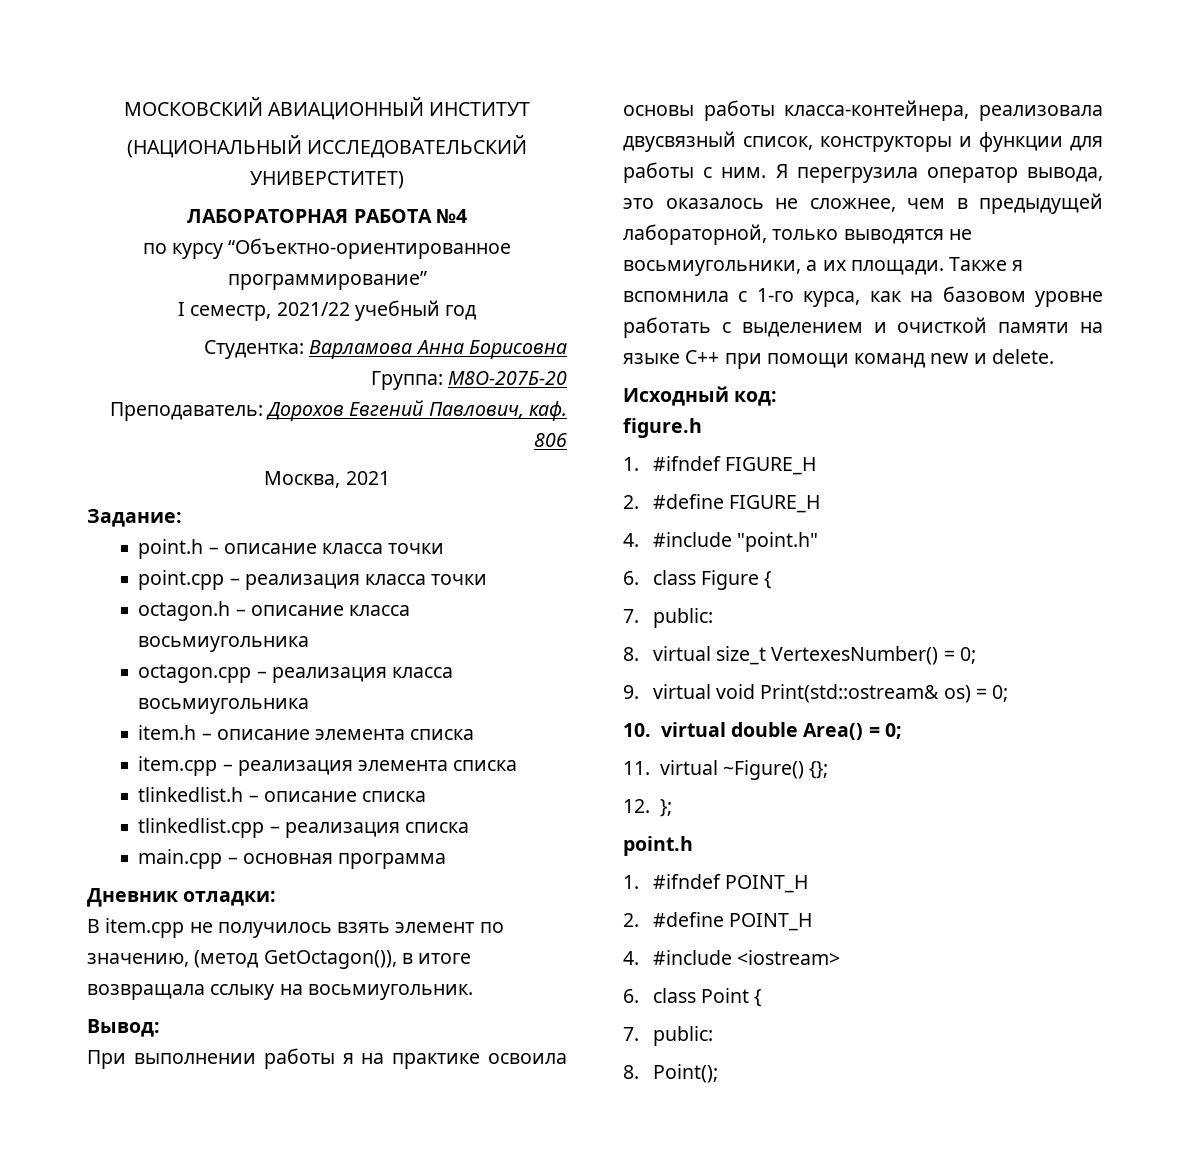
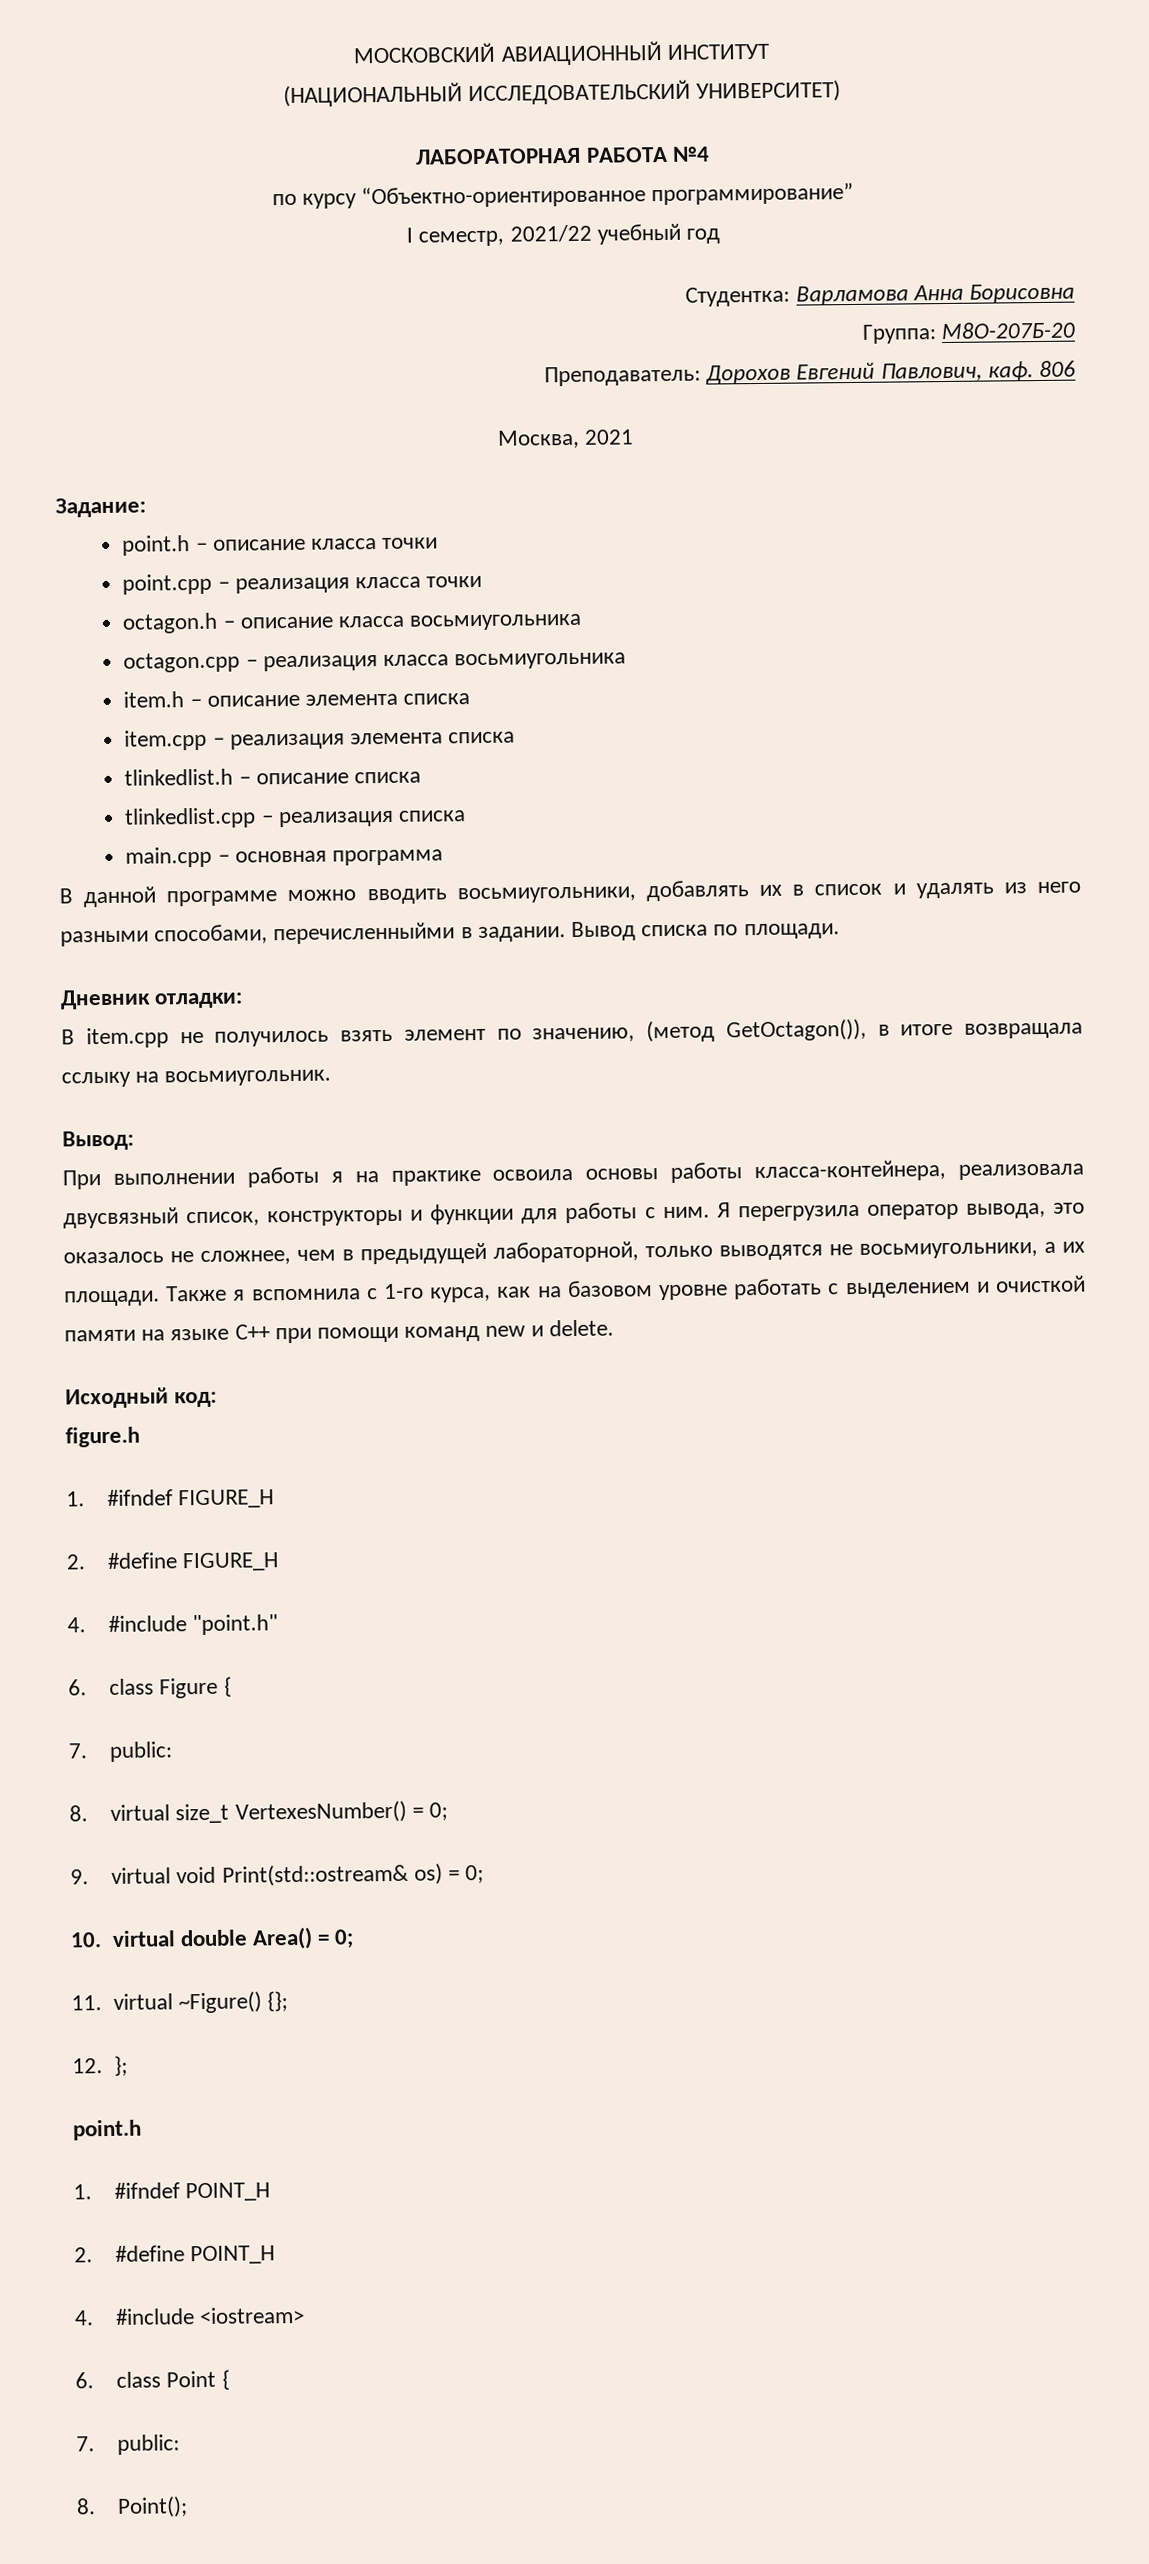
- (НАЦИОНАЛЬНЫЙ ИССЛЕДОВАТЕЛЬСКИЙ УНИВЕРСТИТЕТ)
+ (НАЦИОНАЛЬНЫЙ ИССЛЕДОВАТЕЛЬСКИЙ УНИВЕРСИТЕТ)
+ В данной программе можно вводить восьмиугольники, добавлять их в список и удалять из него разными способами, перечисленныйми в задании. Вывод списка по площади.

